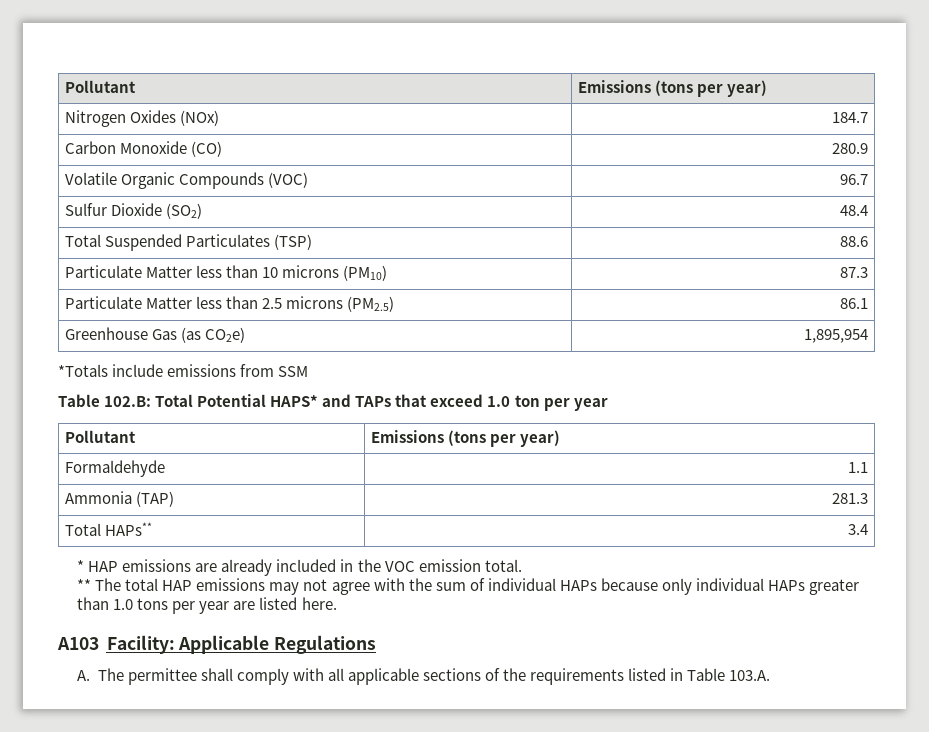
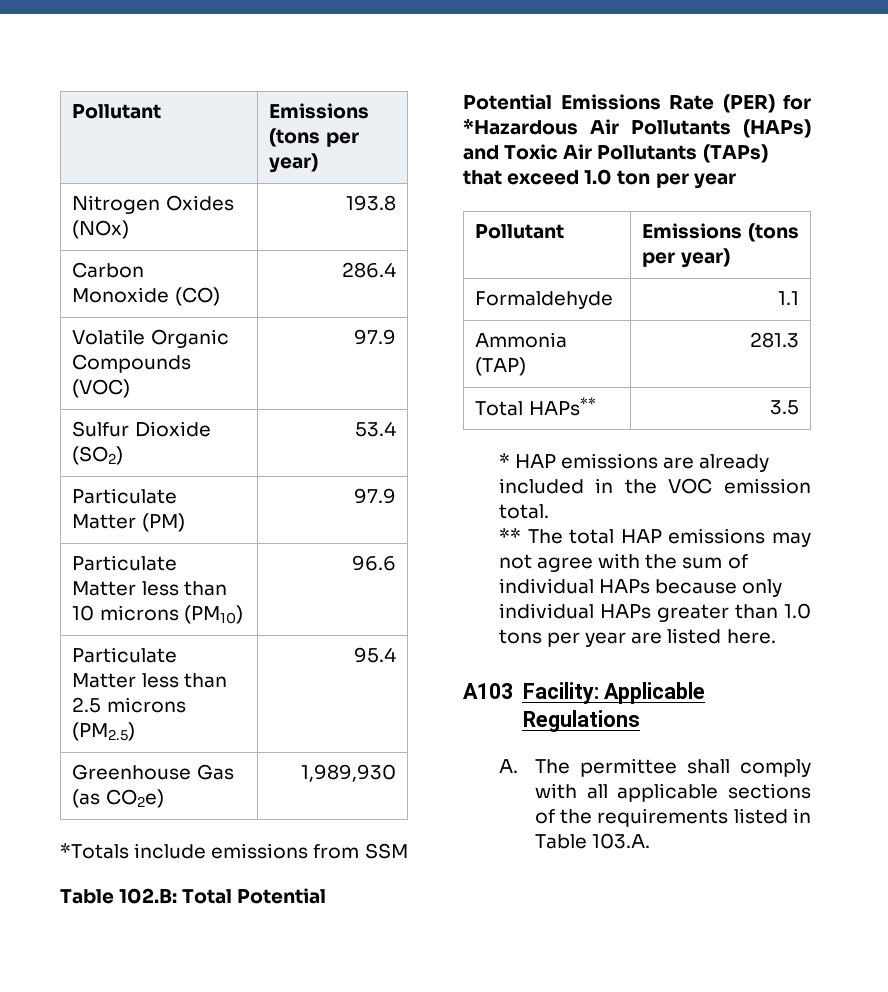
- Nitrogen Oxides (NOx) | 184.7
+ Nitrogen Oxides (NOx) | 193.8
- Carbon Monoxide (CO) | 280.9
+ Carbon Monoxide (CO) | 286.4
- Volatile Organic Compounds (VOC) | 96.7
+ Volatile Organic Compounds (VOC) | 97.9
- Sulfur Dioxide (SO2) | 48.4
- Total Suspended Particulates (TSP) | 88.6
+ Sulfur Dioxide (SO2) | 53.4
+ Particulate Matter (PM) | 97.9
- Particulate Matter less than 10 microns (PM10) | 87.3
+ Particulate Matter less than 10 microns (PM10) | 96.6
- Particulate Matter less than 2.5 microns (PM2.5) | 86.1
+ Particulate Matter less than 2.5 microns (PM2.5) | 95.4
- Greenhouse Gas (as CO2e) | 1,895,954
+ Greenhouse Gas (as CO2e) | 1,989,930
- Table 102.B: Total Potential HAPS* and TAPs that exceed 1.0 ton per year
+ Table 102.B: Total Potential Potential Emissions Rate (PER) for *Hazardous Air Pollutants (HAPs) and Toxic Air Pollutants (TAPs) that exceed 1.0 ton per year
- Total HAPs** | 3.4
+ Total HAPs** | 3.5

